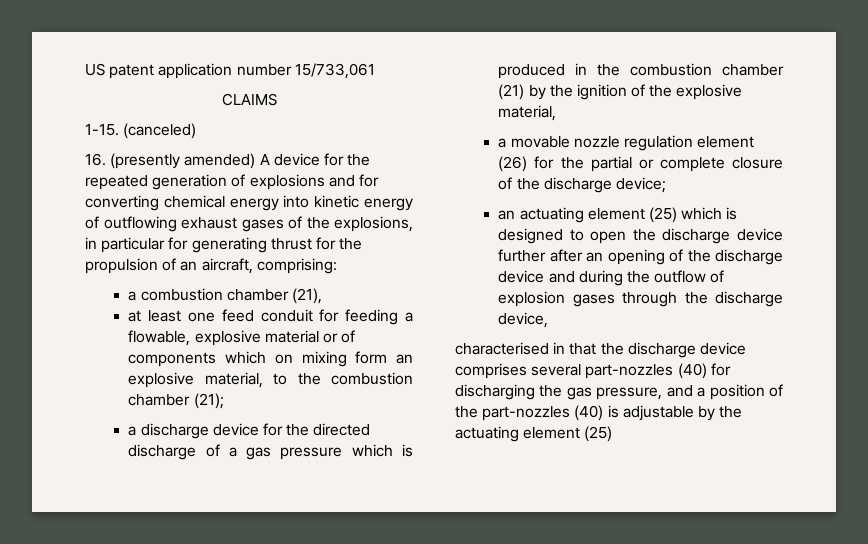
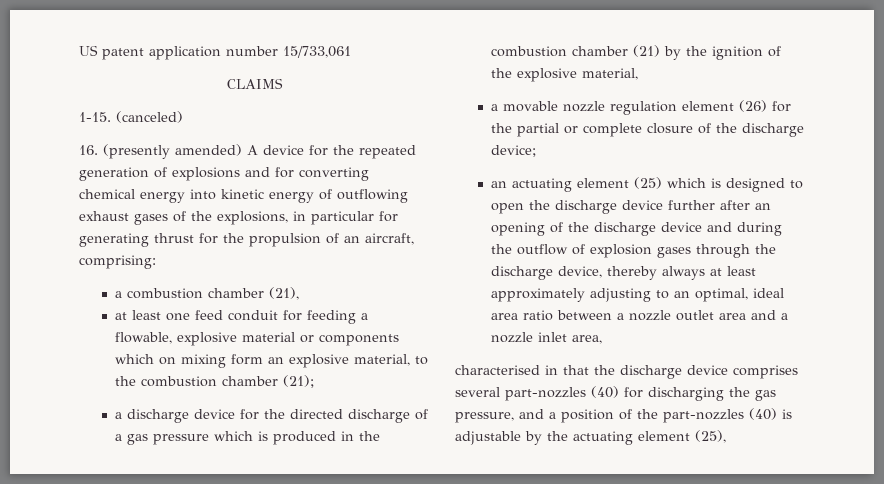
- at least one feed conduit for feeding a flowable, explosive material or of components which on mixing form an explosive material, to the combustion chamber (21);
+ at least one feed conduit for feeding a flowable, explosive material or components which on mixing form an explosive material, to the combustion chamber (21);
- an actuating element (25) which is designed to open the discharge device further after an opening of the discharge device and during the outflow of explosion gases through the discharge device,
+ an actuating element (25) which is designed to open the discharge device further after an opening of the discharge device and during the outflow of explosion gases through the discharge device, thereby always at least approximately adjusting to an optimal, ideal area ratio between a nozzle outlet area and a nozzle inlet area,
- characterised in that the discharge device comprises several part-nozzles (40) for discharging the gas pressure, and a position of the part-nozzles (40) is adjustable by the actuating element (25)
+ characterised in that the discharge device comprises several part-nozzles (40) for discharging the gas pressure, and a position of the part-nozzles (40) is adjustable by the actuating element (25),

